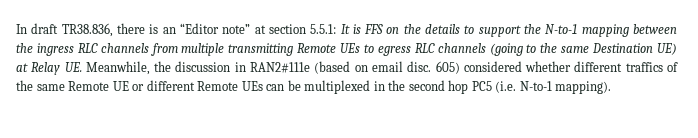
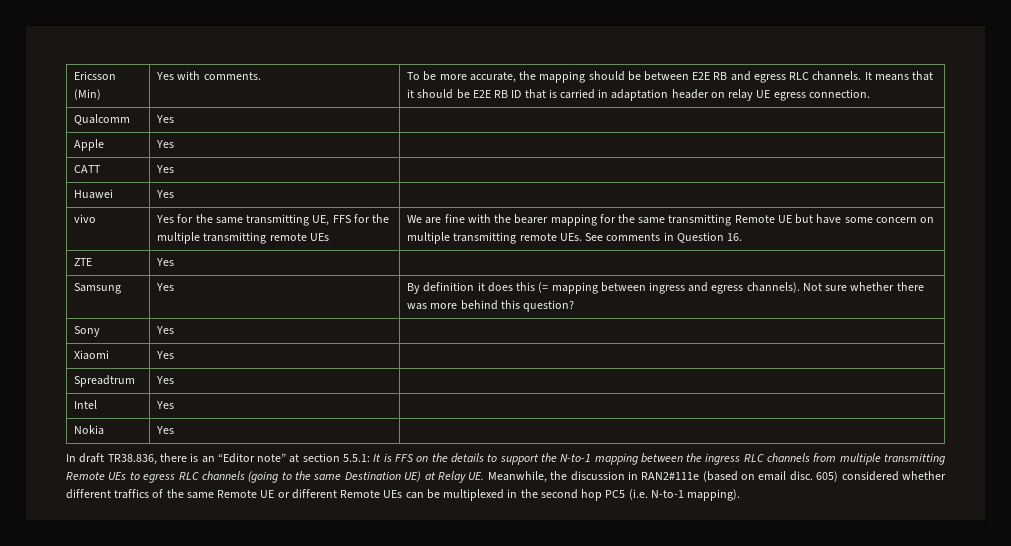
+ Ericsson (Min) | Yes with comments. | To be more accurate, the mapping should be between E2E RB and egress RLC channels. It means that it should be E2E RB ID that is carried in adaptation header on relay UE egress connection.
+ Qualcomm | Yes |
+ Apple | Yes |
+ CATT | Yes |
+ Huawei | Yes |
+ vivo | Yes for the same transmitting UE, FFS for the multiple transmitting remote UEs | We are fine with the bearer mapping for the same transmitting Remote UE but have some concern on multiple transmitting remote UEs. See comments in Question 16.
+ ZTE | Yes |
+ Samsung | Yes | By definition it does this (= mapping between ingress and egress channels). Not sure whether there was more behind this question?
+ Sony | Yes |
+ Xiaomi | Yes |
+ Spreadtrum | Yes |
+ Intel | Yes |
+ Nokia | Yes |

